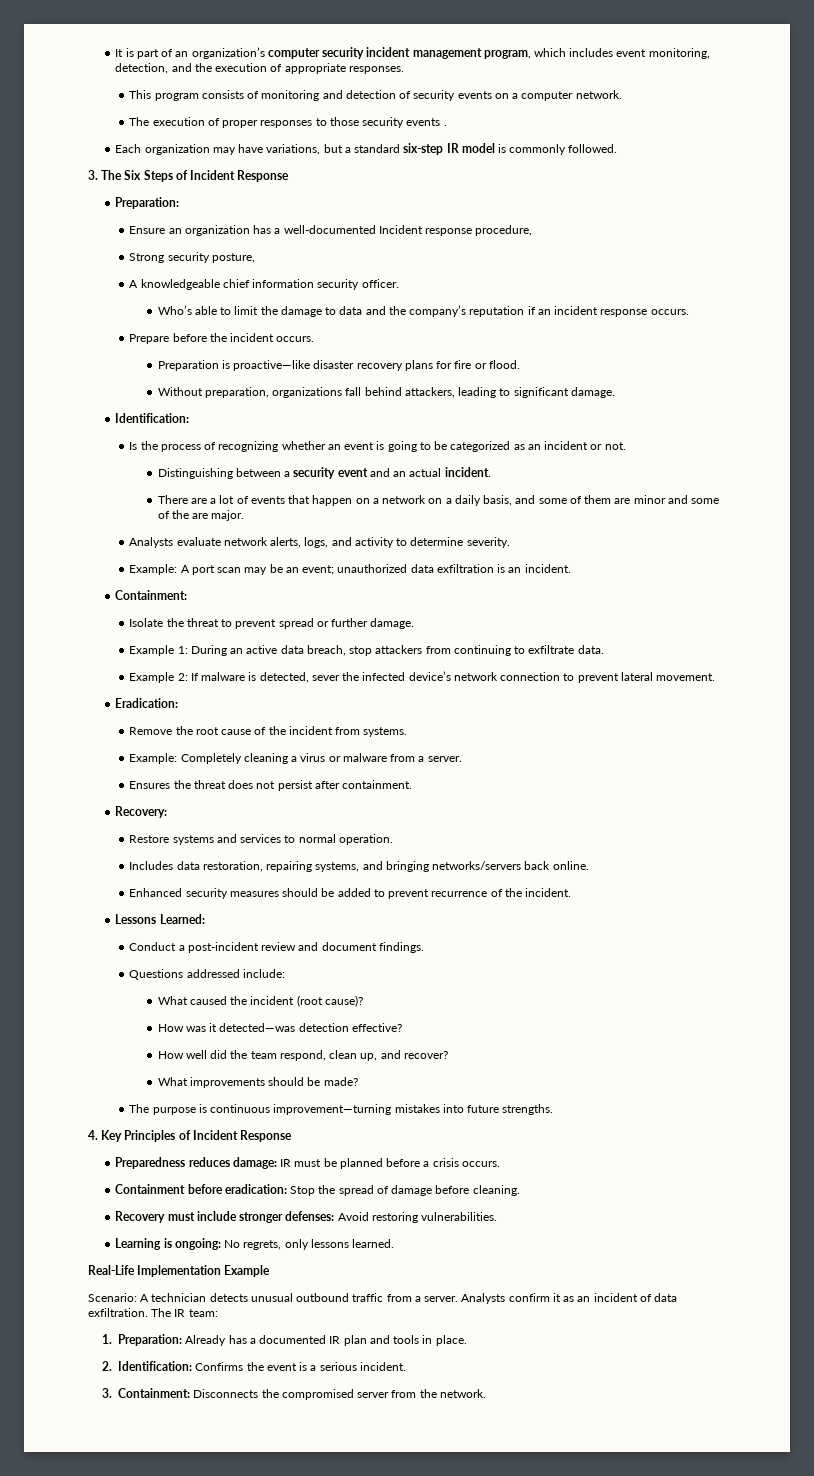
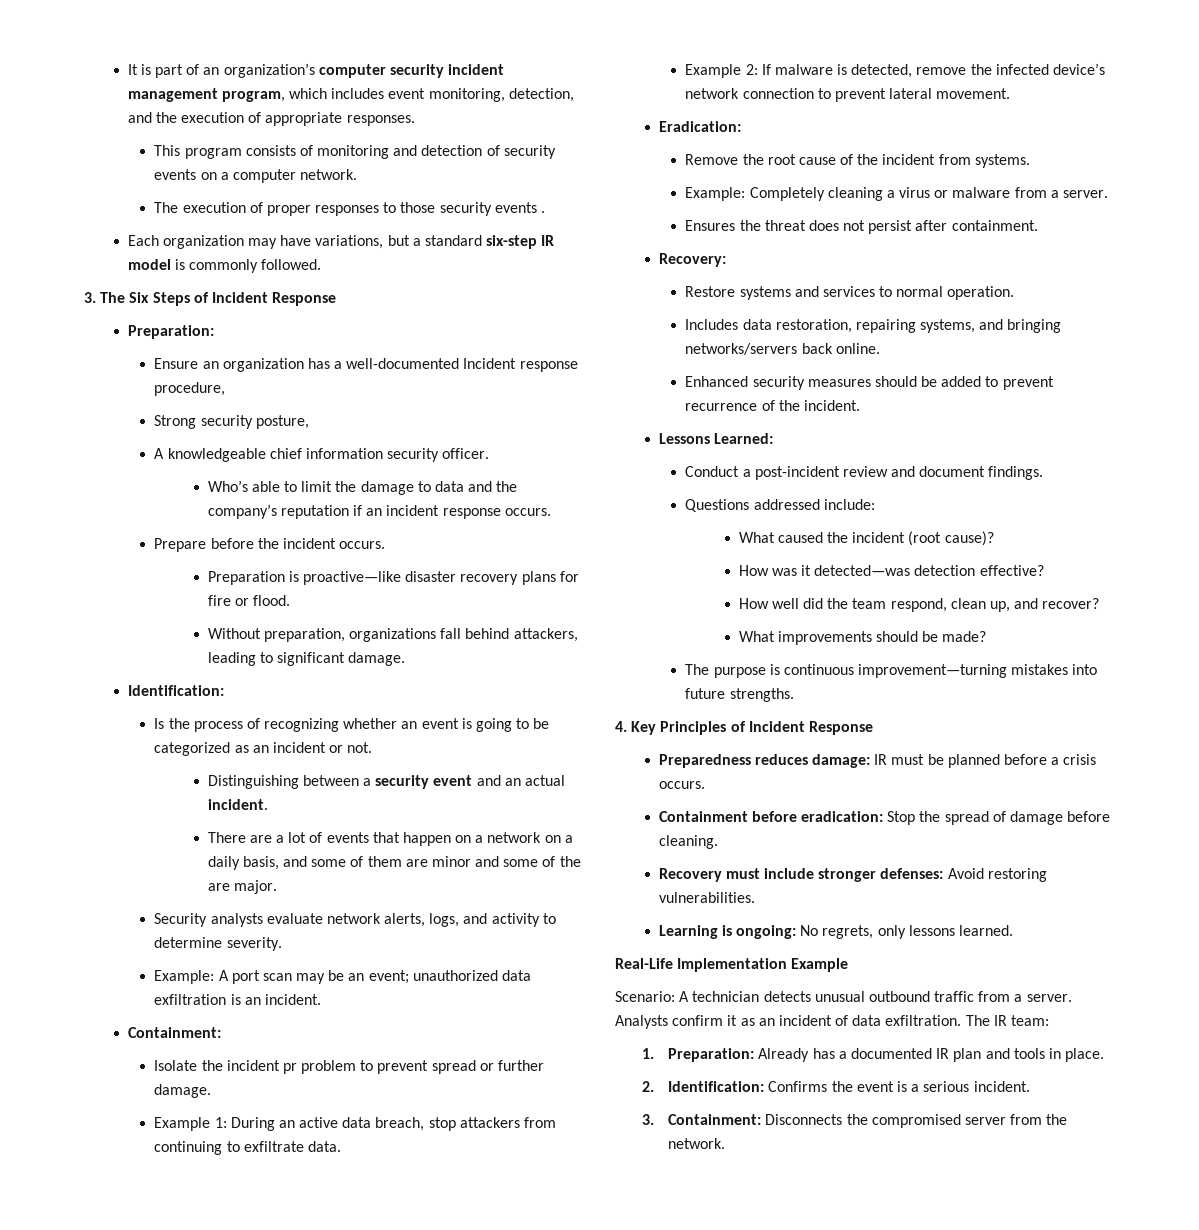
- Analysts evaluate network alerts, logs, and activity to determine severity.
+ Security analysts evaluate network alerts, logs, and activity to determine severity.
- Isolate the threat to prevent spread or further damage.
+ Isolate the incident pr problem to prevent spread or further damage.
- Example 2: If malware is detected, sever the infected device’s network connection to prevent lateral movement.
+ Example 2: If malware is detected, remove the infected device’s network connection to prevent lateral movement.

